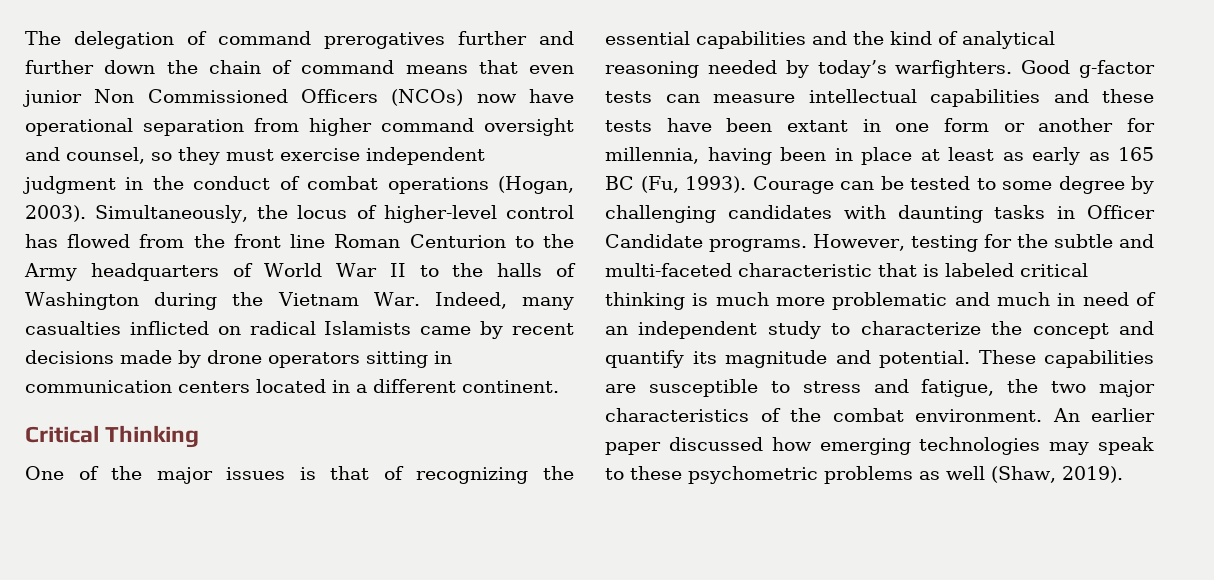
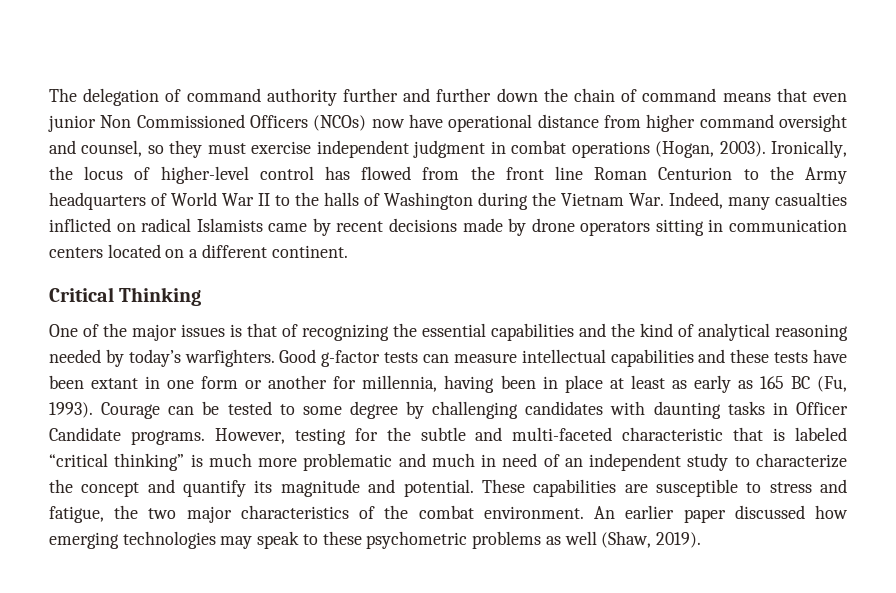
- The delegation of command prerogatives further and further down the chain of command means that even junior Non Commissioned Officers (NCOs) now have operational separation from higher command oversight and counsel, so they must exercise independent judgment in the conduct of combat operations (Hogan, 2003).
+ The delegation of command authority further and further down the chain of command means that even junior Non Commissioned Officers (NCOs) now have operational distance from higher command oversight and counsel, so they must exercise independent judgment in combat operations (Hogan, 2003).
- Simultaneously, the locus of higher-level control has flowed from the front line Roman Centurion to the Army headquarters of World War II to the halls of Washington during the Vietnam War. Indeed, many casualties inflicted on radical Islamists came by recent decisions made by drone operators sitting in communication centers located in a different continent.
+ Ironically, the locus of higher-level control has flowed from the front line Roman Centurion to the Army headquarters of World War II to the halls of Washington during the Vietnam War. Indeed, many casualties inflicted on radical Islamists came by recent decisions made by drone operators sitting in communication centers located on a different continent.
- However, testing for the subtle and multi-faceted characteristic that is labeled critical thinking is much more problematic and much in need of an independent study to characterize the concept and quantify its magnitude and potential.
+ However, testing for the subtle and multi-faceted characteristic that is labeled “critical thinking” is much more problematic and much in need of an independent study to characterize the concept and quantify its magnitude and potential.

